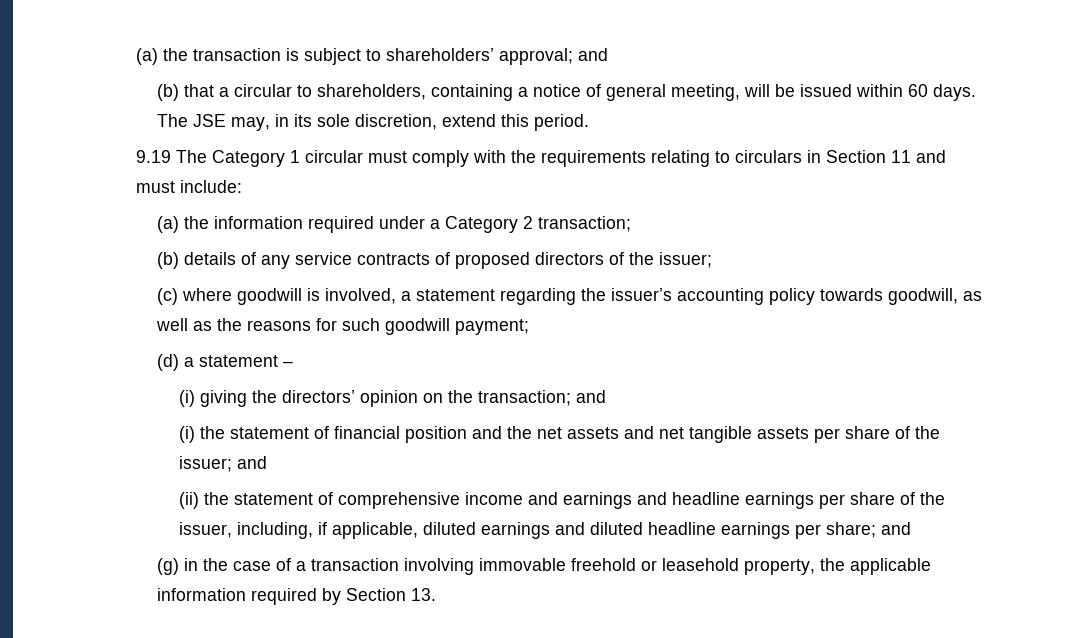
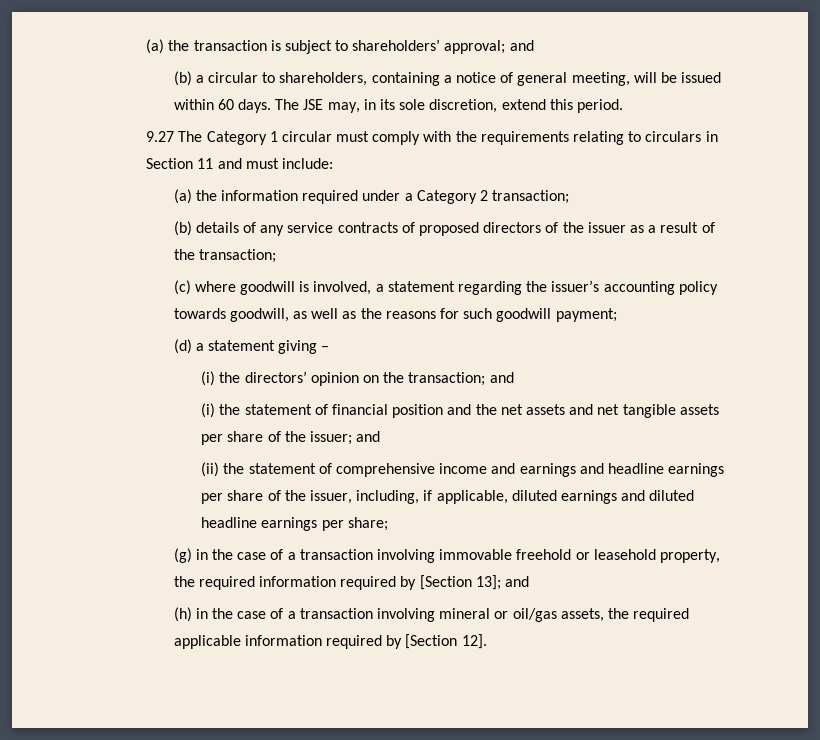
- (b) that a circular to shareholders, containing a notice of general meeting, will be issued within 60 days.
+ (b) a circular to shareholders, containing a notice of general meeting, will be issued within 60 days.
- 9.19 The Category 1 circular must comply with the requirements relating to circulars in Section 11 and must include:
+ 9.27 The Category 1 circular must comply with the requirements relating to circulars in Section 11 and must include:
- (b) details of any service contracts of proposed directors of the issuer;
+ (b) details of any service contracts of proposed directors of the issuer as a result of the transaction;
- (d) a statement –
+ (d) a statement giving –
- (i) giving the directors’ opinion on the transaction; and
+ (i) the directors’ opinion on the transaction; and
- (ii) the statement of comprehensive income and earnings and headline earnings per share of the issuer, including, if applicable, diluted earnings and diluted headline earnings per share; and
+ (ii) the statement of comprehensive income and earnings and headline earnings per share of the issuer, including, if applicable, diluted earnings and diluted headline earnings per share;
- (g) in the case of a transaction involving immovable freehold or leasehold property, the applicable information required by Section 13.
+ (g) in the case of a transaction involving immovable freehold or leasehold property, the required information required by [Section 13]; and
+ (h) in the case of a transaction involving mineral or oil/gas assets, the required applicable information required by [Section 12].

